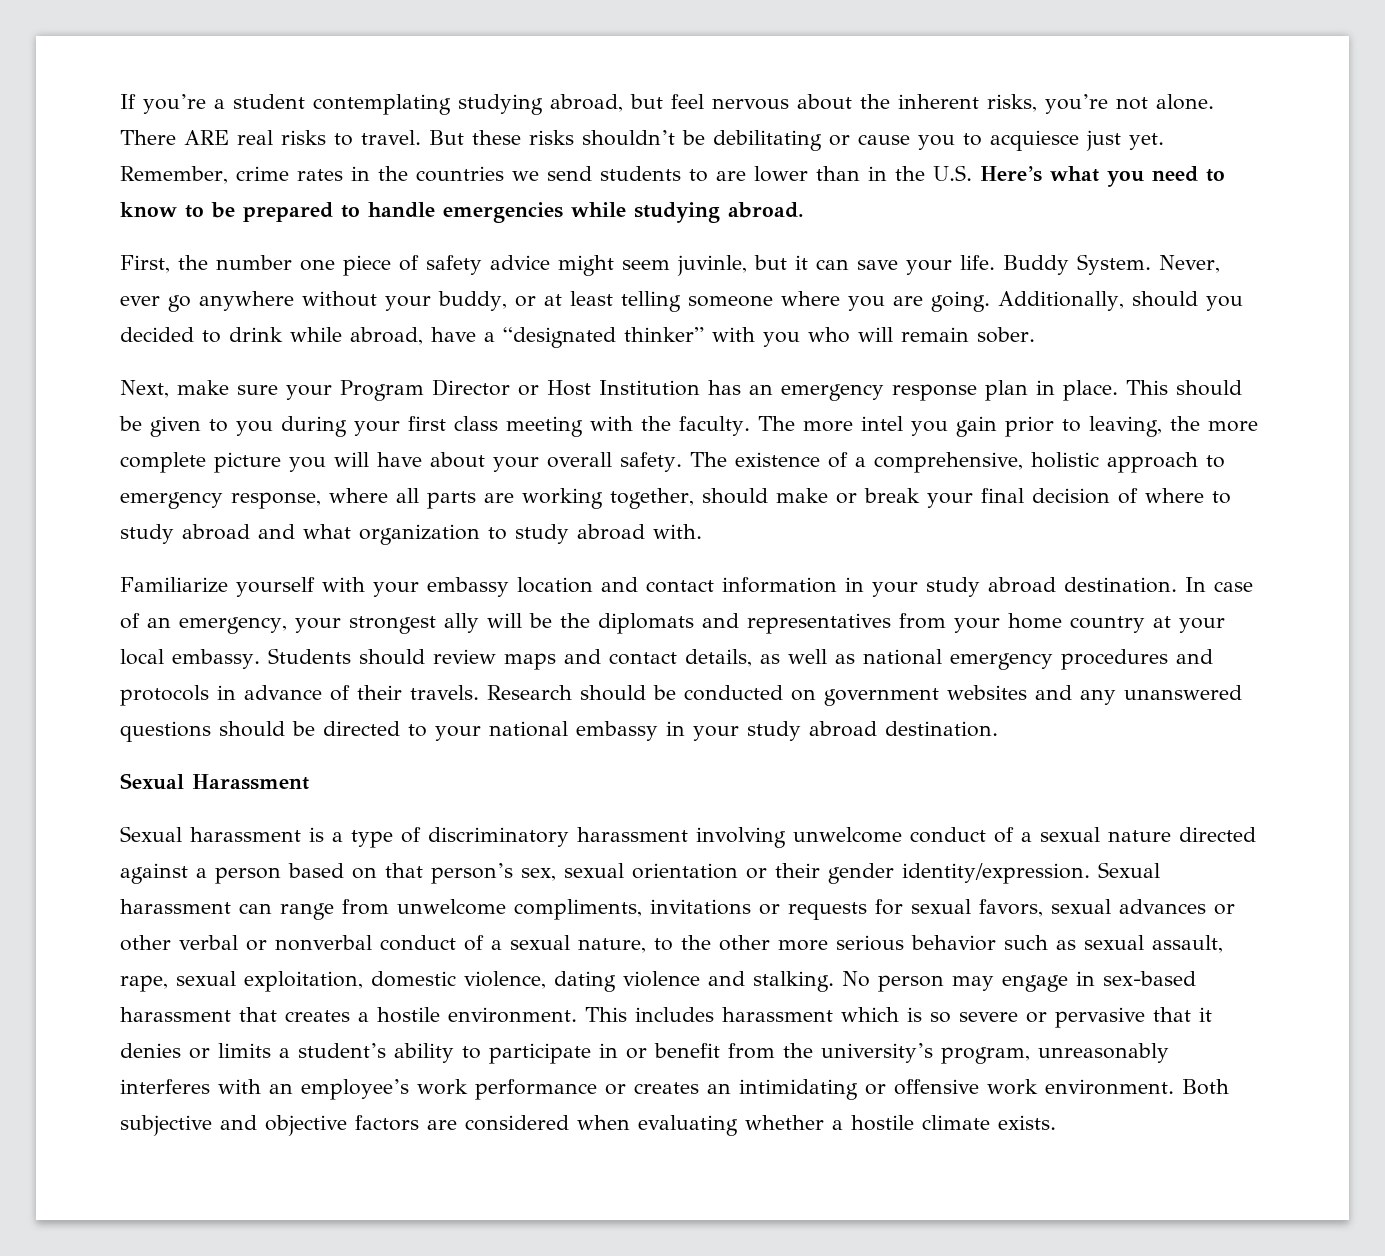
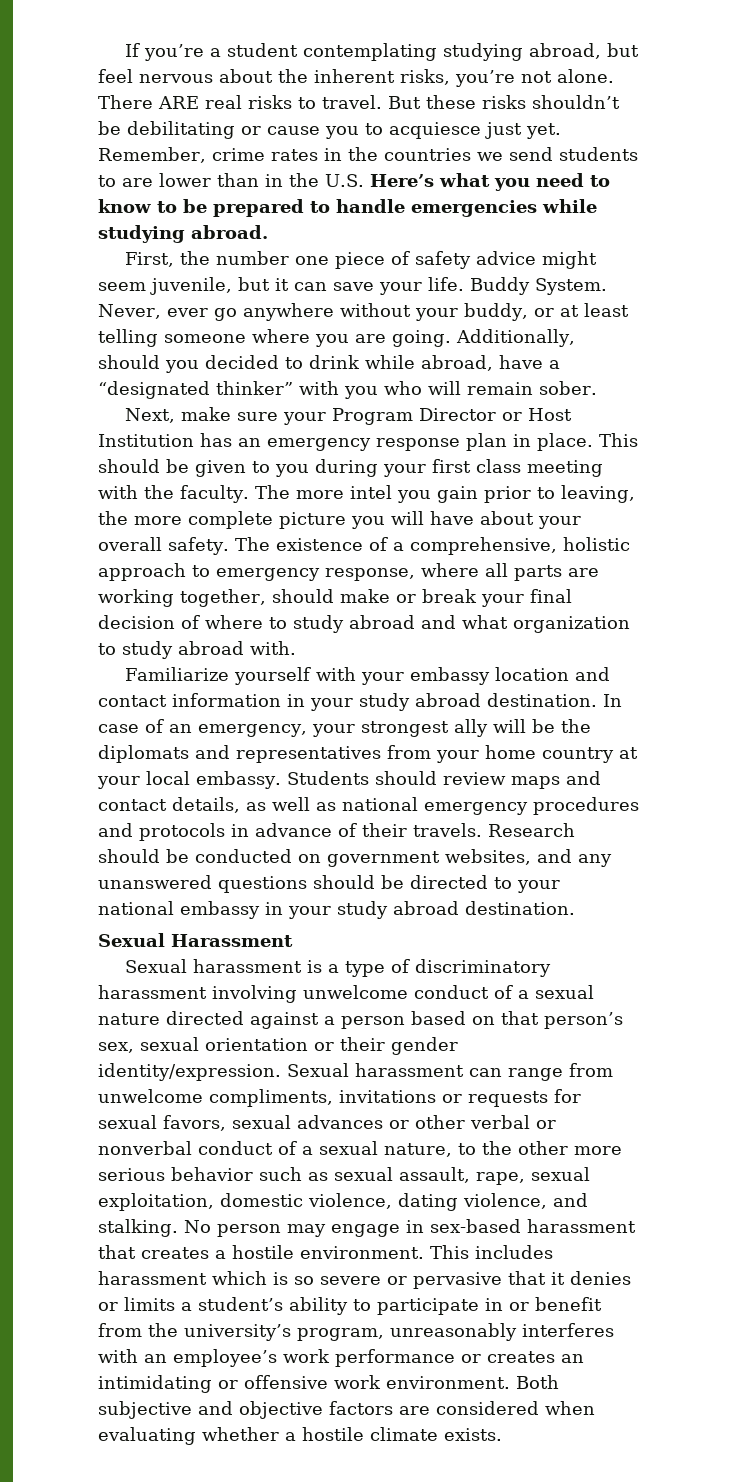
- First, the number one piece of safety advice might seem juvinle, but it can save your life.
+ First, the number one piece of safety advice might seem juvenile, but it can save your life.
- Research should be conducted on government websites and any unanswered questions should be directed to your national embassy in your study abroad destination.
+ Research should be conducted on government websites, and any unanswered questions should be directed to your national embassy in your study abroad destination.
- Sexual harassment can range from unwelcome compliments, invitations or requests for sexual favors, sexual advances or other verbal or nonverbal conduct of a sexual nature, to the other more serious behavior such as sexual assault, rape, sexual exploitation, domestic violence, dating violence and stalking.
+ Sexual harassment can range from unwelcome compliments, invitations or requests for sexual favors, sexual advances or other verbal or nonverbal conduct of a sexual nature, to the other more serious behavior such as sexual assault, rape, sexual exploitation, domestic violence, dating violence, and stalking.

